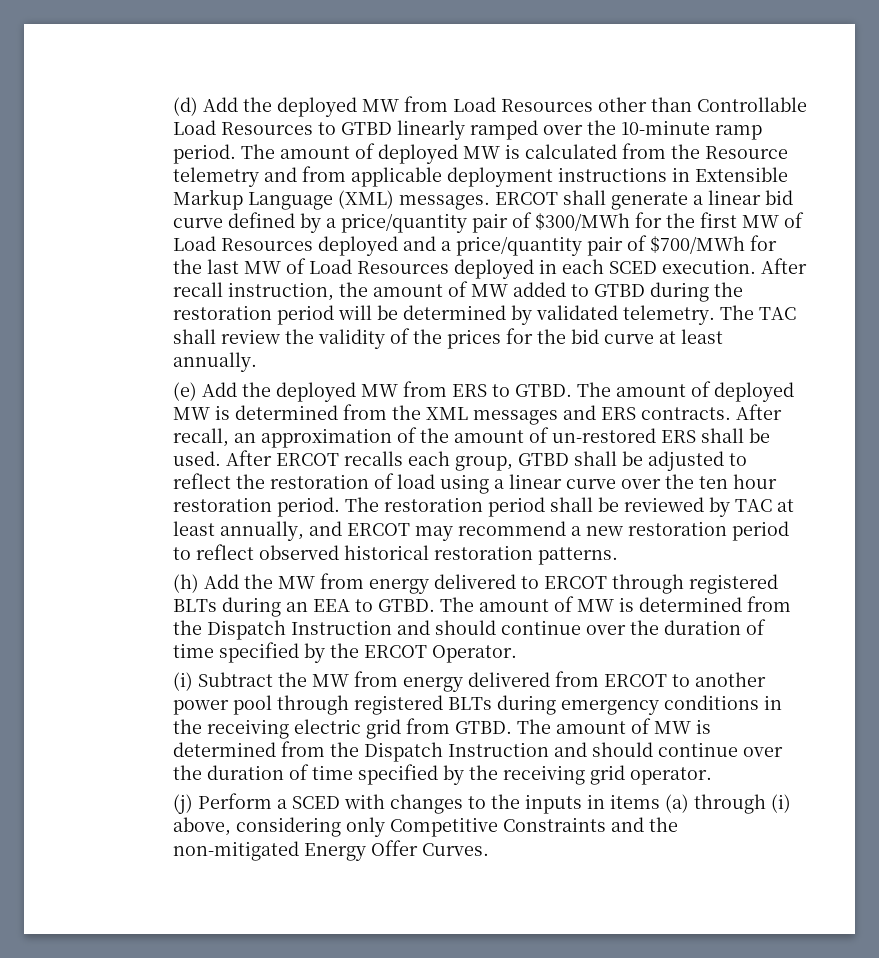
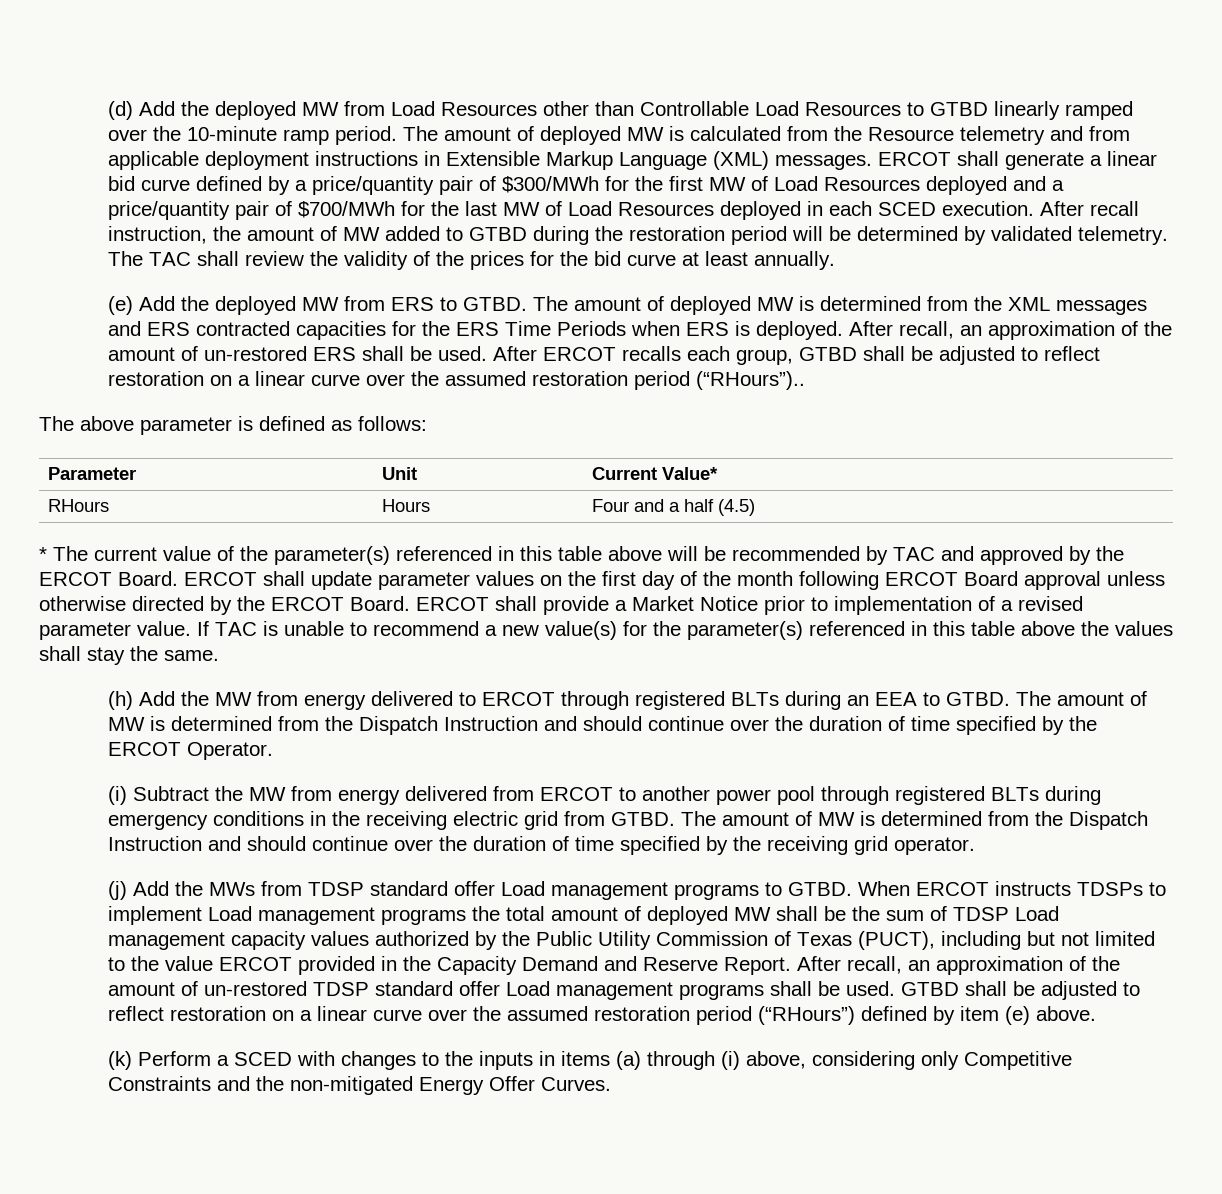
- The amount of deployed MW is determined from the XML messages and ERS contracts.
+ The amount of deployed MW is determined from the XML messages and ERS contracted capacities for the ERS Time Periods when ERS is deployed.
- After ERCOT recalls each group, GTBD shall be adjusted to reflect the restoration of load using a linear curve over the ten hour restoration period. The restoration period shall be reviewed by TAC at least annually, and ERCOT may recommend a new restoration period to reflect observed historical restoration patterns.
+ After ERCOT recalls each group, GTBD shall be adjusted to reflect restoration on a linear curve over the assumed restoration period (“RHours”)..
+ The above parameter is defined as follows:
+ Parameter | Unit | Current Value*
+ RHours | Hours | Four and a half (4.5)
+ * The current value of the parameter(s) referenced in this table above will be recommended by TAC and approved by the ERCOT Board. ERCOT shall update parameter values on the first day of the month following ERCOT Board approval unless otherwise directed by the ERCOT Board. ERCOT shall provide a Market Notice prior to implementation of a revised parameter value. If TAC is unable to recommend a new value(s) for the parameter(s) referenced in this table above the values shall stay the same.
- (j) Perform a SCED with changes to the inputs in items (a) through (i) above, considering only Competitive Constraints and the non-mitigated Energy Offer Curves.
+ (j) Add the MWs from TDSP standard offer Load management programs to GTBD. When ERCOT instructs TDSPs to implement Load management programs the total amount of deployed MW shall be the sum of TDSP Load management capacity values authorized by the Public Utility Commission of Texas (PUCT), including but not limited to the value ERCOT provided in the Capacity Demand and Reserve Report. After recall, an approximation of the amount of un-restored TDSP standard offer Load management programs shall be used. GTBD shall be adjusted to reflect restoration on a linear curve over the assumed restoration period (“RHours”) defined by item (e) above.
+ (k) Perform a SCED with changes to the inputs in items (a) through (i) above, considering only Competitive Constraints and the non-mitigated Energy Offer Curves.

